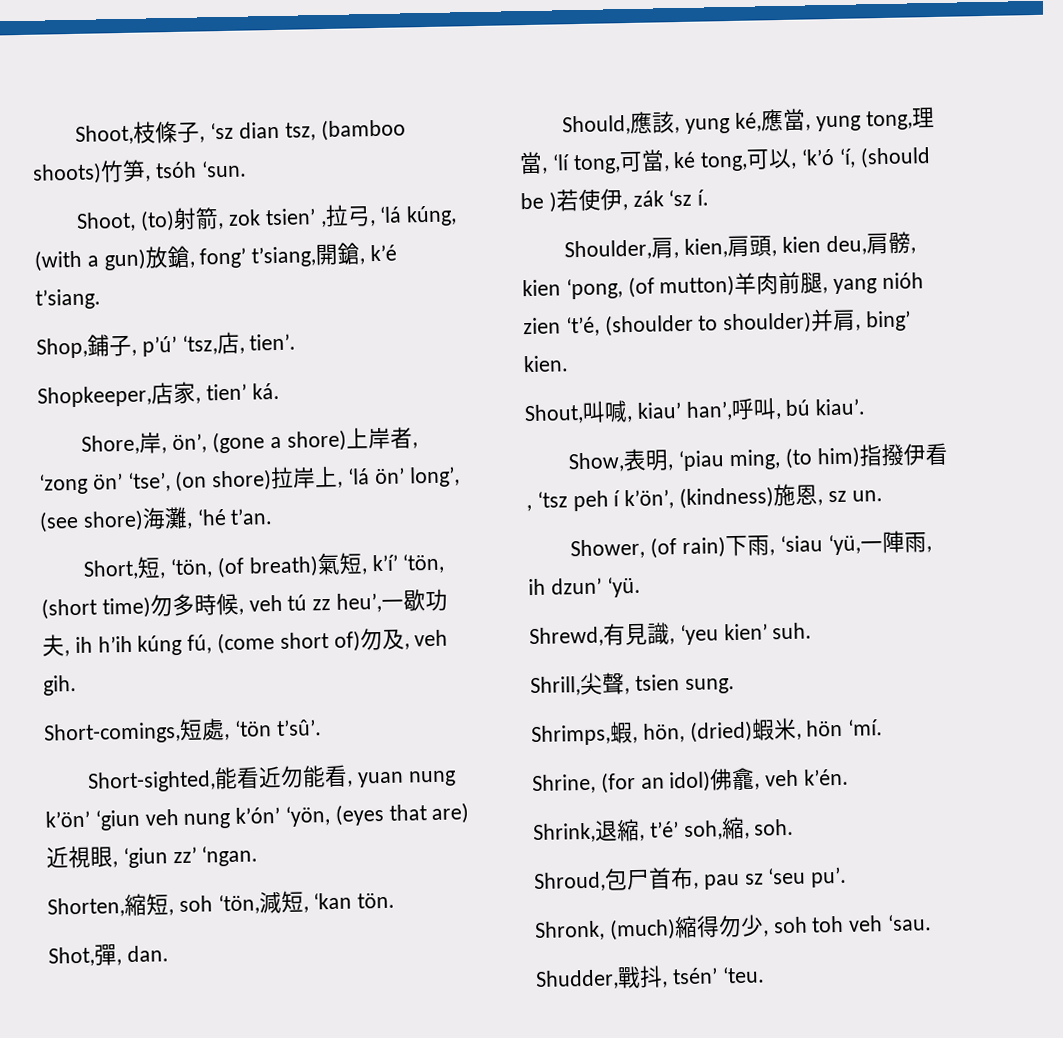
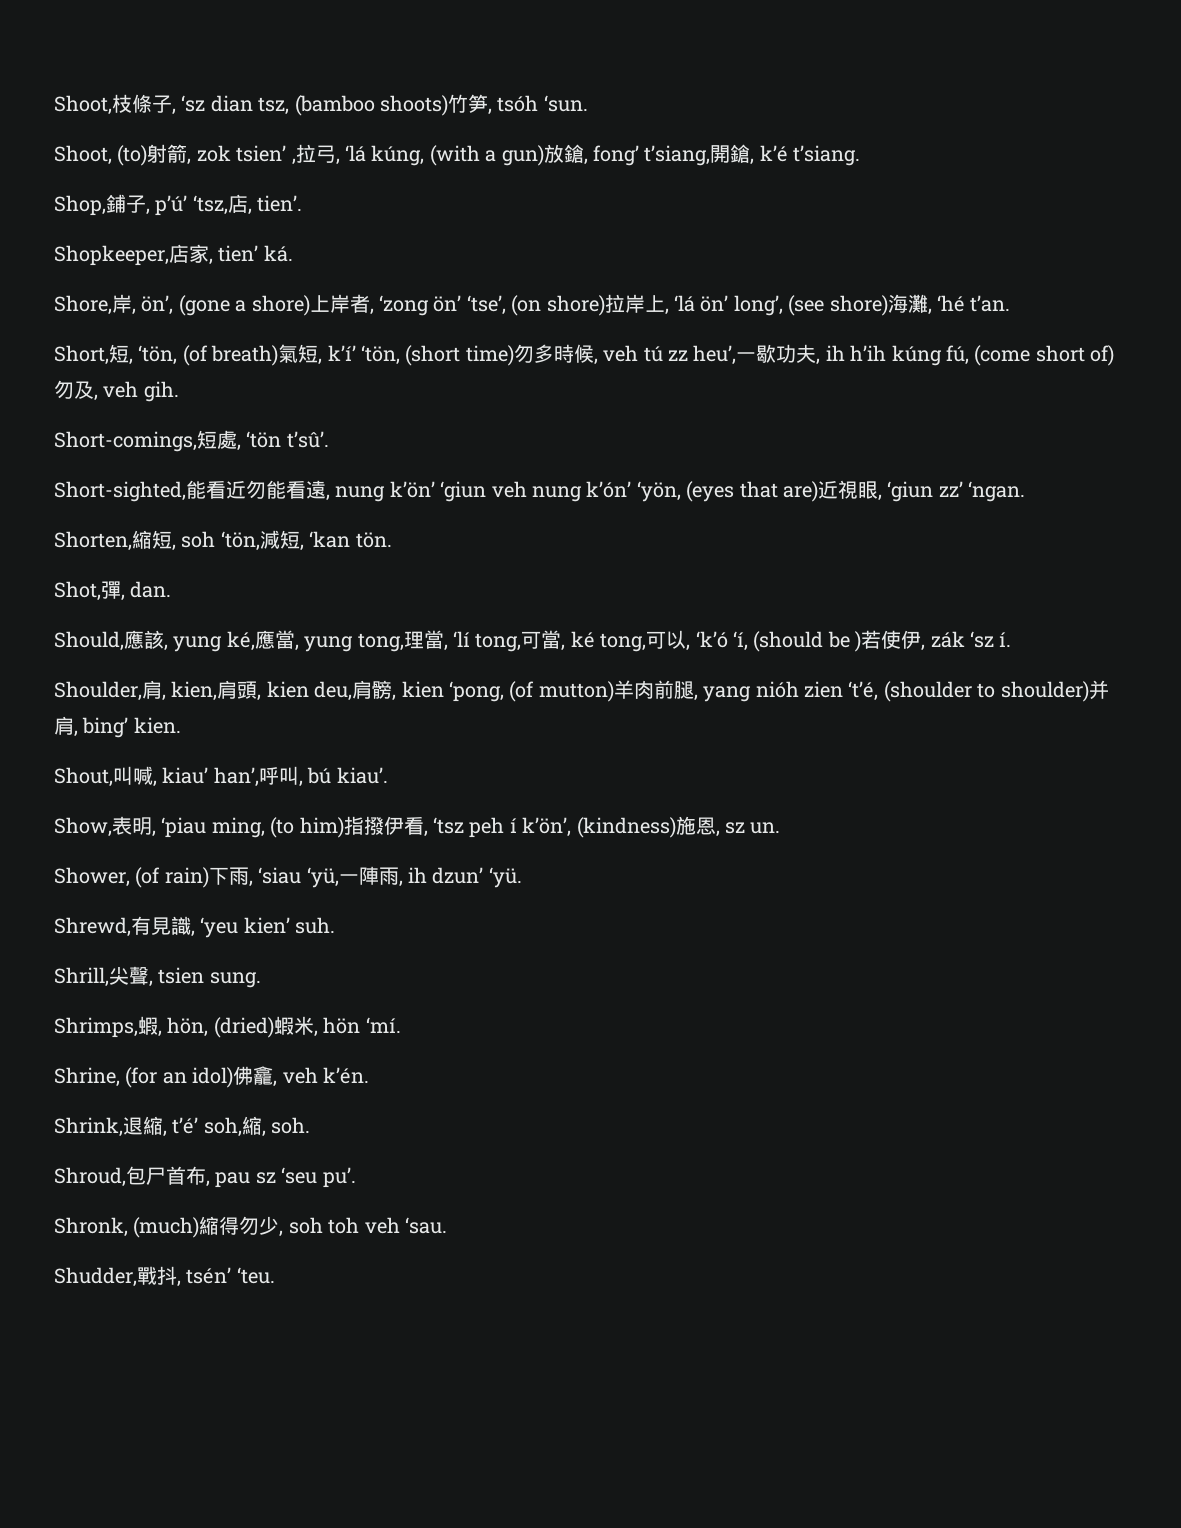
- Short-sighted,能看近勿能看, yuan nung k’ön’ ‘giun veh nung k’ón’ ‘yön, (eyes that are)近視眼, ‘giun zz’ ‘ngan.
+ Short-sighted,能看近勿能看遠, nung k’ön’ ‘giun veh nung k’ón’ ‘yön, (eyes that are)近視眼, ‘giun zz’ ‘ngan.

